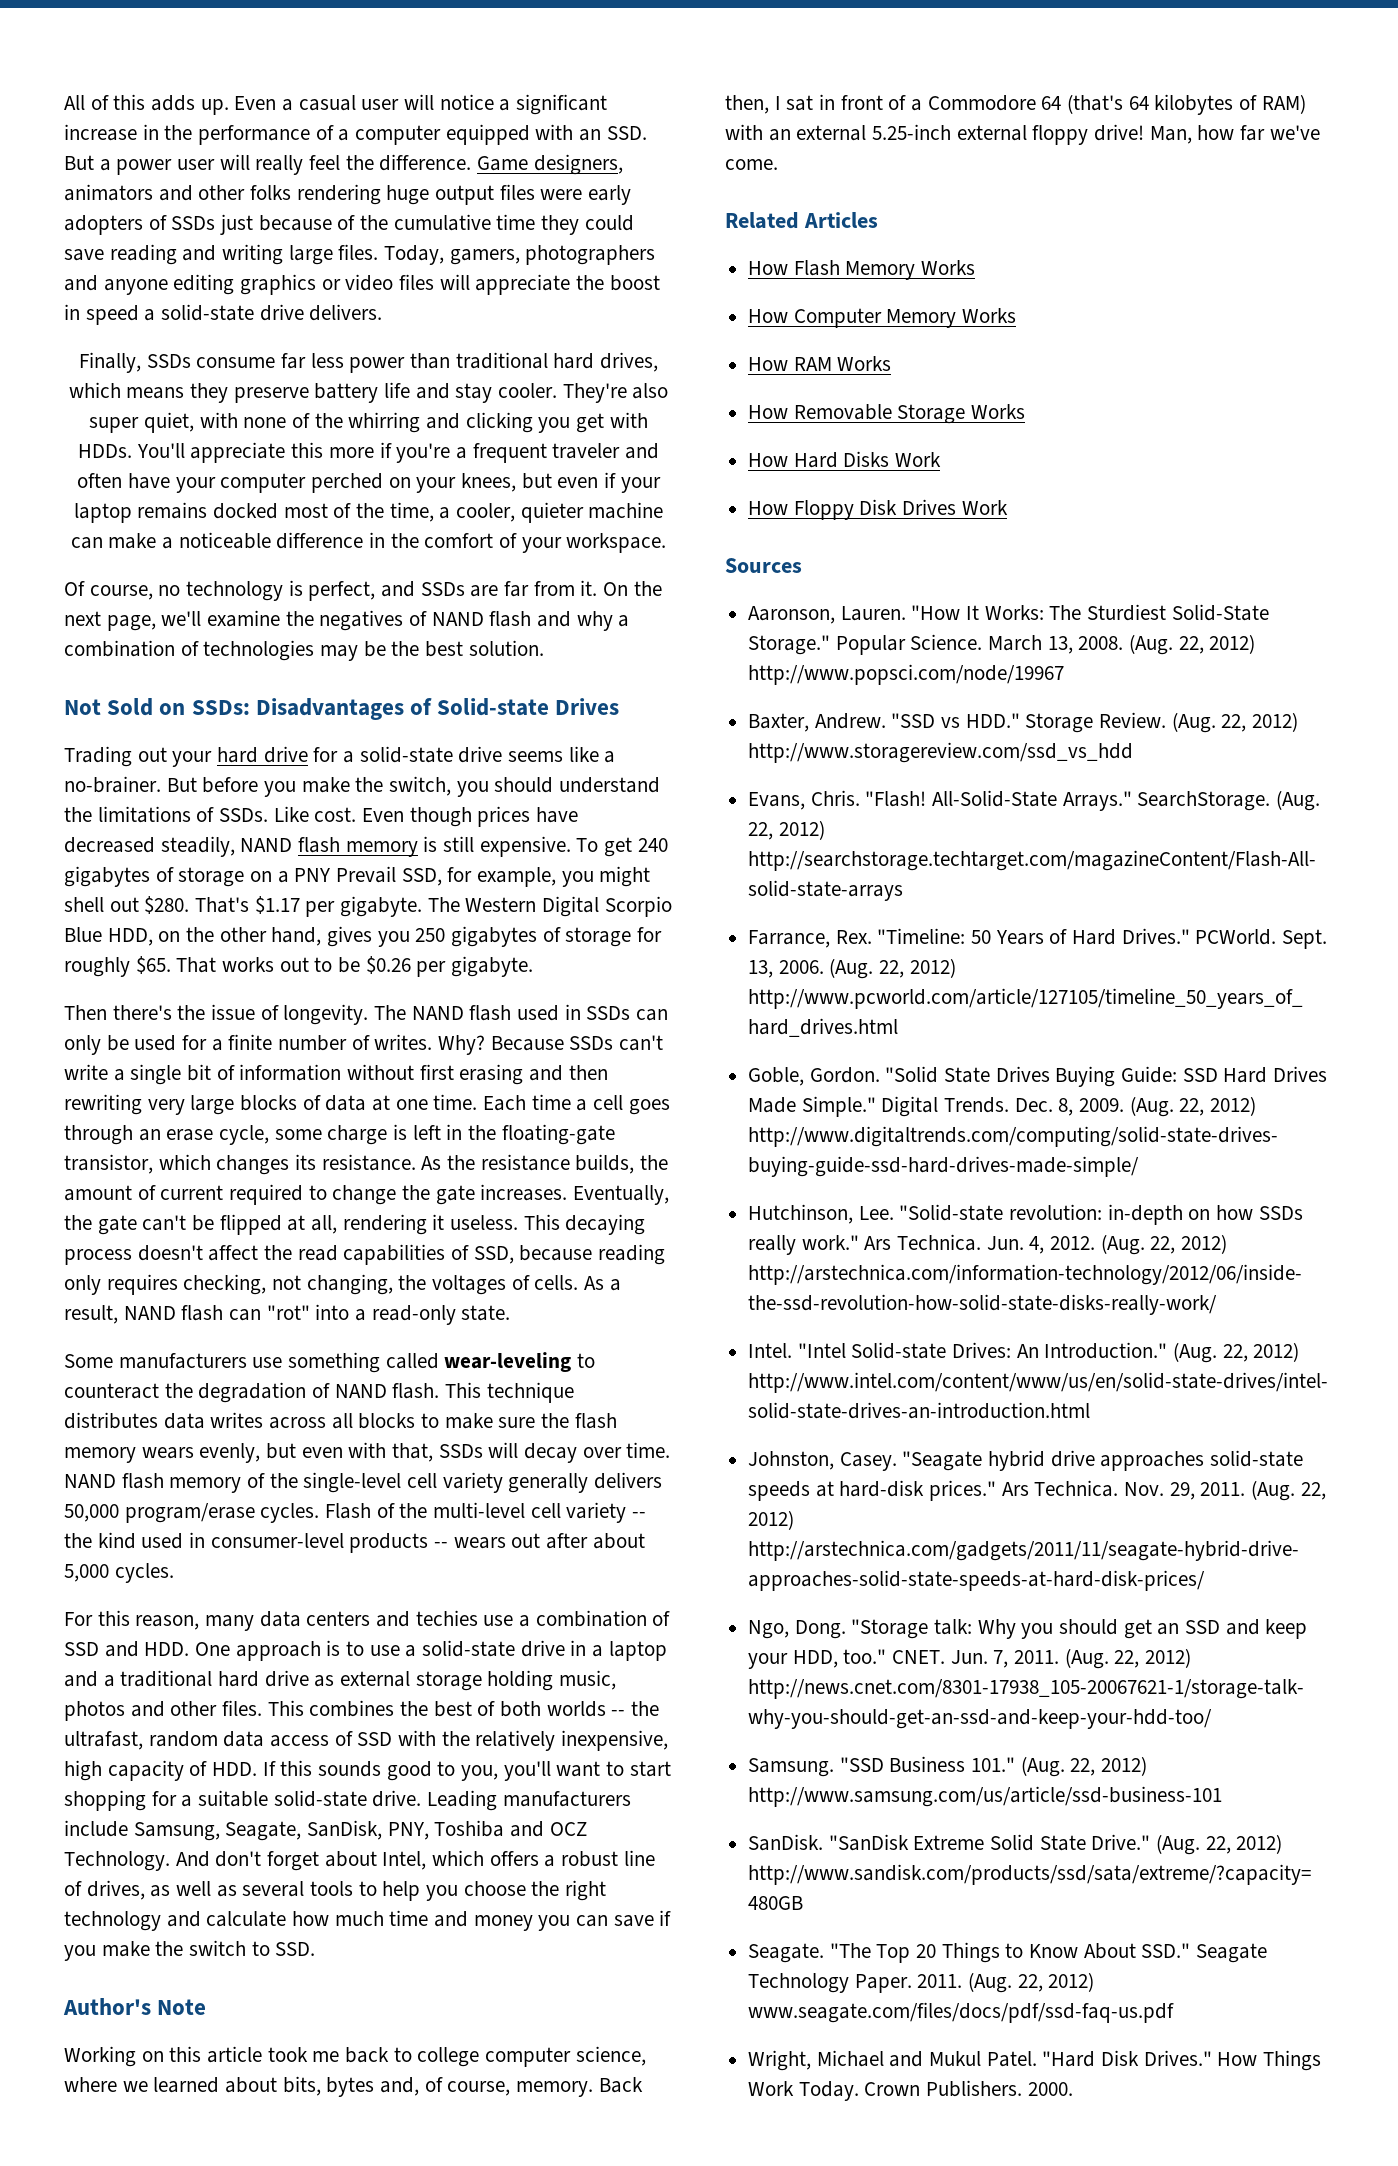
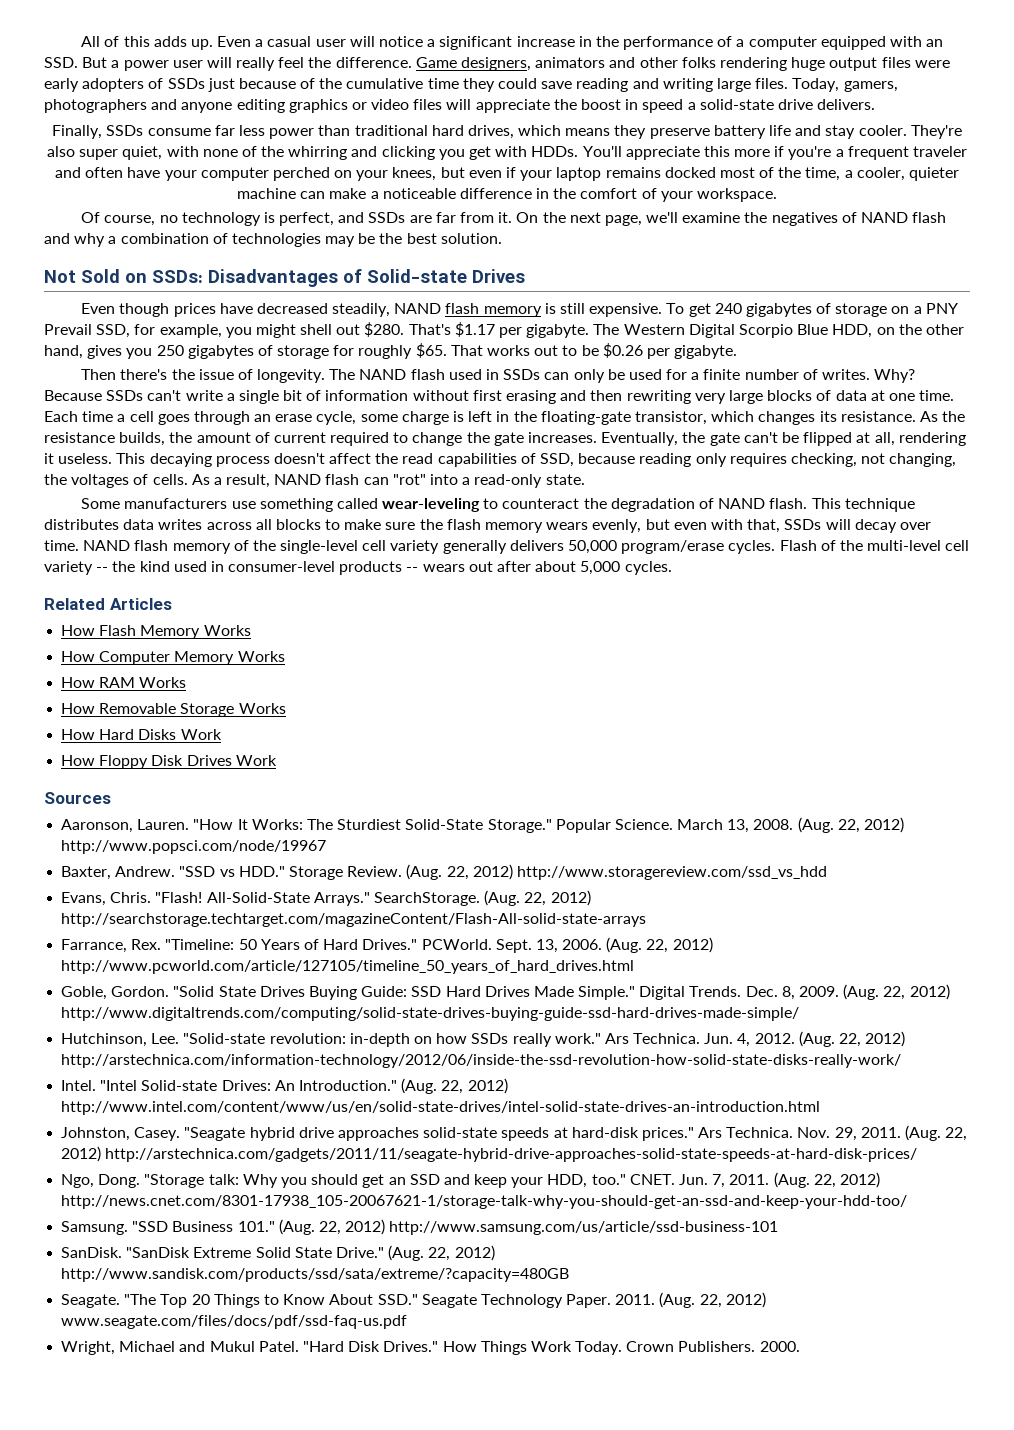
- Trading out your hard drive for a solid-state drive seems like a no-brainer. But before you make the switch, you should understand the limitations of SSDs. Like cost.
- For this reason, many data centers and techies use a combination of SSD and HDD. One approach is to use a solid-state drive in a laptop and a traditional hard drive as external storage holding music, photos and other files. This combines the best of both worlds -- the ultrafast, random data access of SSD with the relatively inexpensive, high capacity of HDD. If this sounds good to you, you'll want to start shopping for a suitable solid-state drive. Leading manufacturers include Samsung, Seagate, SanDisk, PNY, Toshiba and OCZ Technology. And don't forget about Intel, which offers a robust line of drives, as well as several tools to help you choose the right technology and calculate how much time and money you can save if you make the switch to SSD.
- Author's Note
- Working on this article took me back to college computer science, where we learned about bits, bytes and, of course, memory. Back then, I sat in front of a Commodore 64 (that's 64 kilobytes of RAM) with an external 5.25-inch external floppy drive! Man, how far we've come.

